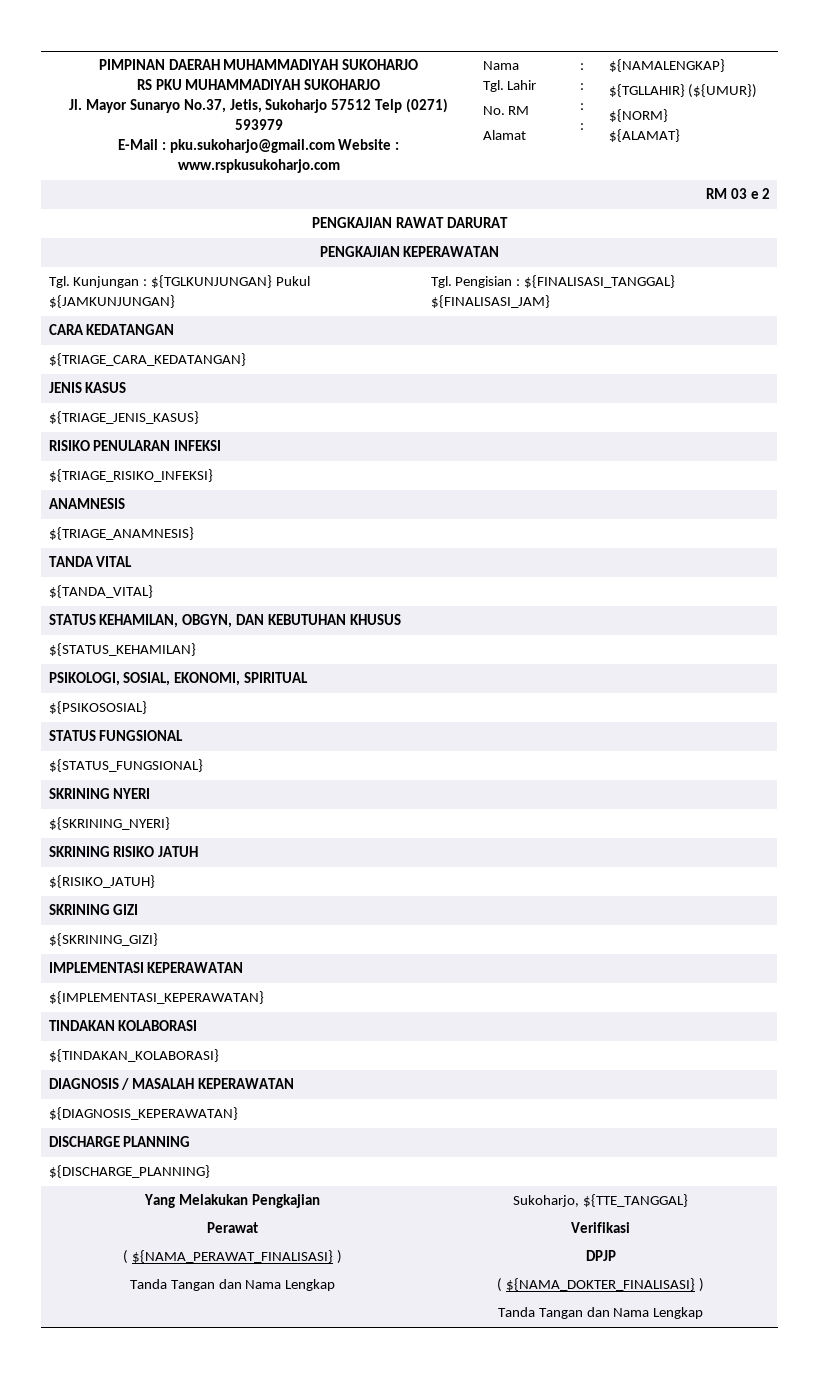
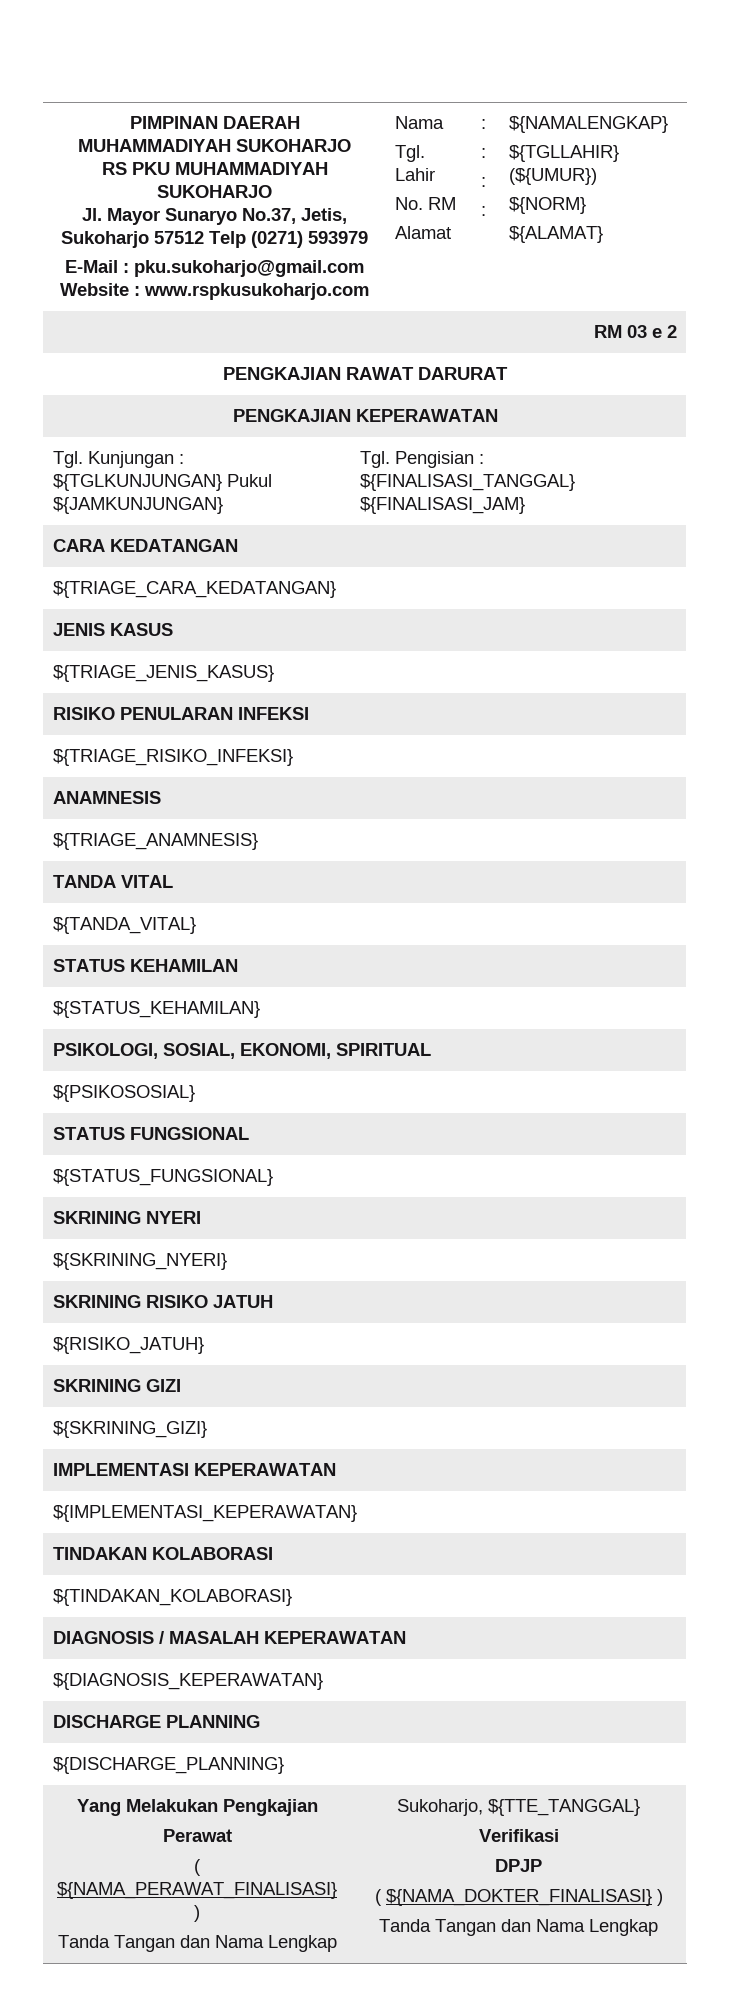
- STATUS KEHAMILAN, OBGYN, DAN KEBUTUHAN KHUSUS
+ STATUS KEHAMILAN

